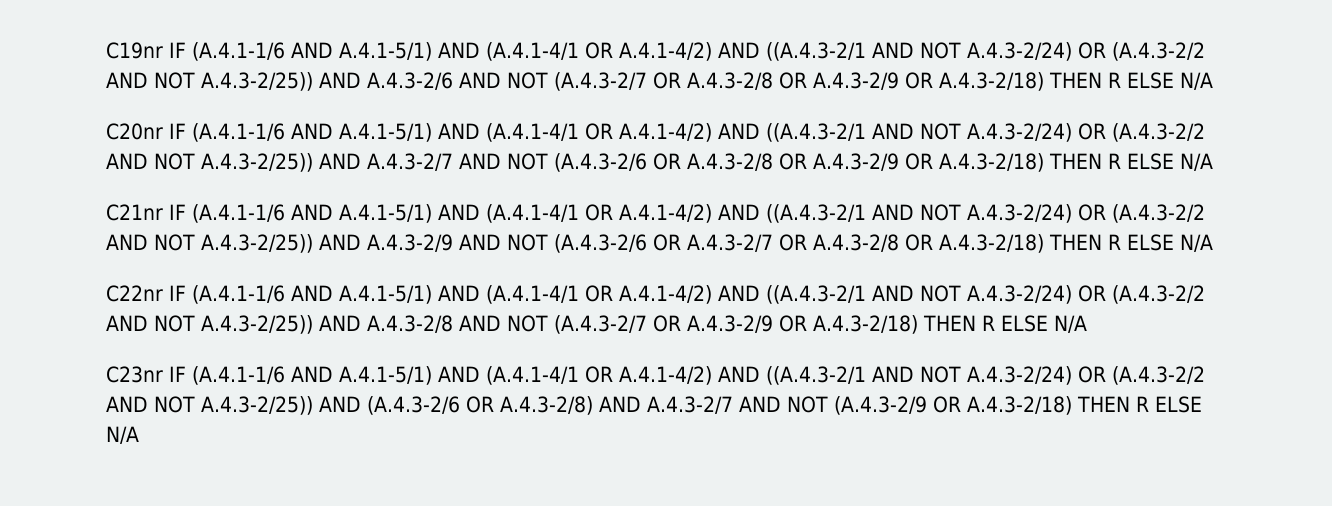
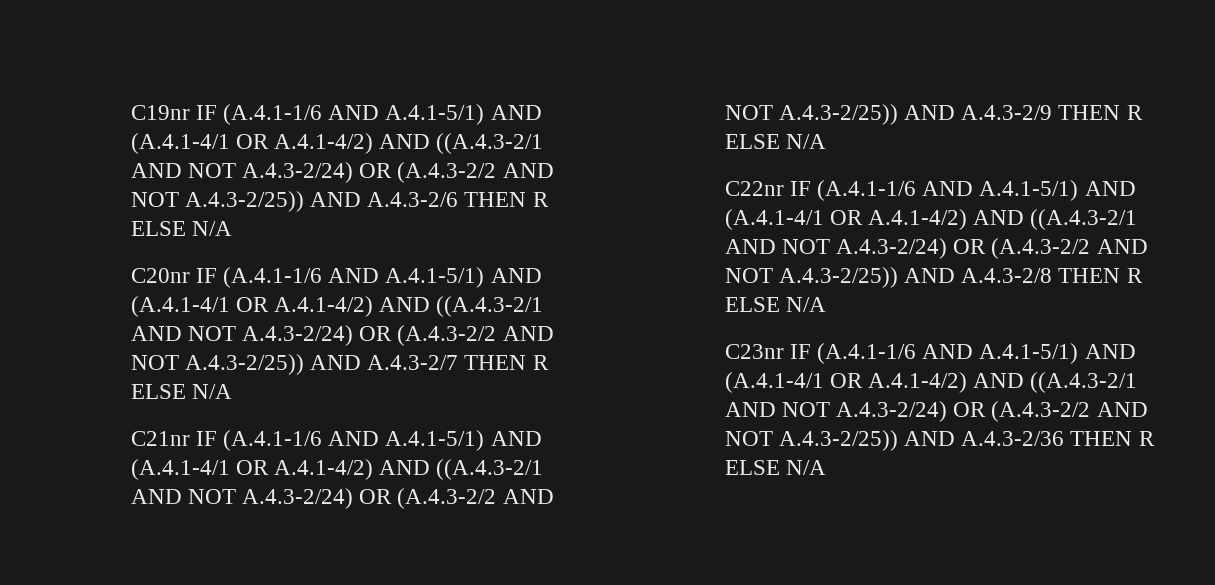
- C19nr IF (A.4.1-1/6 AND A.4.1-5/1) AND (A.4.1-4/1 OR A.4.1-4/2) AND ((A.4.3-2/1 AND NOT A.4.3-2/24) OR (A.4.3-2/2 AND NOT A.4.3-2/25)) AND A.4.3-2/6 AND NOT (A.4.3-2/7 OR A.4.3-2/8 OR A.4.3-2/9 OR A.4.3-2/18) THEN R ELSE N/A
+ C19nr IF (A.4.1-1/6 AND A.4.1-5/1) AND (A.4.1-4/1 OR A.4.1-4/2) AND ((A.4.3-2/1 AND NOT A.4.3-2/24) OR (A.4.3-2/2 AND NOT A.4.3-2/25)) AND A.4.3-2/6 THEN R ELSE N/A
- C20nr IF (A.4.1-1/6 AND A.4.1-5/1) AND (A.4.1-4/1 OR A.4.1-4/2) AND ((A.4.3-2/1 AND NOT A.4.3-2/24) OR (A.4.3-2/2 AND NOT A.4.3-2/25)) AND A.4.3-2/7 AND NOT (A.4.3-2/6 OR A.4.3-2/8 OR A.4.3-2/9 OR A.4.3-2/18) THEN R ELSE N/A
+ C20nr IF (A.4.1-1/6 AND A.4.1-5/1) AND (A.4.1-4/1 OR A.4.1-4/2) AND ((A.4.3-2/1 AND NOT A.4.3-2/24) OR (A.4.3-2/2 AND NOT A.4.3-2/25)) AND A.4.3-2/7 THEN R ELSE N/A
- C21nr IF (A.4.1-1/6 AND A.4.1-5/1) AND (A.4.1-4/1 OR A.4.1-4/2) AND ((A.4.3-2/1 AND NOT A.4.3-2/24) OR (A.4.3-2/2 AND NOT A.4.3-2/25)) AND A.4.3-2/9 AND NOT (A.4.3-2/6 OR A.4.3-2/7 OR A.4.3-2/8 OR A.4.3-2/18) THEN R ELSE N/A
+ C21nr IF (A.4.1-1/6 AND A.4.1-5/1) AND (A.4.1-4/1 OR A.4.1-4/2) AND ((A.4.3-2/1 AND NOT A.4.3-2/24) OR (A.4.3-2/2 AND NOT A.4.3-2/25)) AND A.4.3-2/9 THEN R ELSE N/A
- C22nr IF (A.4.1-1/6 AND A.4.1-5/1) AND (A.4.1-4/1 OR A.4.1-4/2) AND ((A.4.3-2/1 AND NOT A.4.3-2/24) OR (A.4.3-2/2 AND NOT A.4.3-2/25)) AND A.4.3-2/8 AND NOT (A.4.3-2/7 OR A.4.3-2/9 OR A.4.3-2/18) THEN R ELSE N/A
+ C22nr IF (A.4.1-1/6 AND A.4.1-5/1) AND (A.4.1-4/1 OR A.4.1-4/2) AND ((A.4.3-2/1 AND NOT A.4.3-2/24) OR (A.4.3-2/2 AND NOT A.4.3-2/25)) AND A.4.3-2/8 THEN R ELSE N/A
- C23nr IF (A.4.1-1/6 AND A.4.1-5/1) AND (A.4.1-4/1 OR A.4.1-4/2) AND ((A.4.3-2/1 AND NOT A.4.3-2/24) OR (A.4.3-2/2 AND NOT A.4.3-2/25)) AND (A.4.3-2/6 OR A.4.3-2/8) AND A.4.3-2/7 AND NOT (A.4.3-2/9 OR A.4.3-2/18) THEN R ELSE N/A
+ C23nr IF (A.4.1-1/6 AND A.4.1-5/1) AND (A.4.1-4/1 OR A.4.1-4/2) AND ((A.4.3-2/1 AND NOT A.4.3-2/24) OR (A.4.3-2/2 AND NOT A.4.3-2/25)) AND A.4.3-2/36 THEN R ELSE N/A

